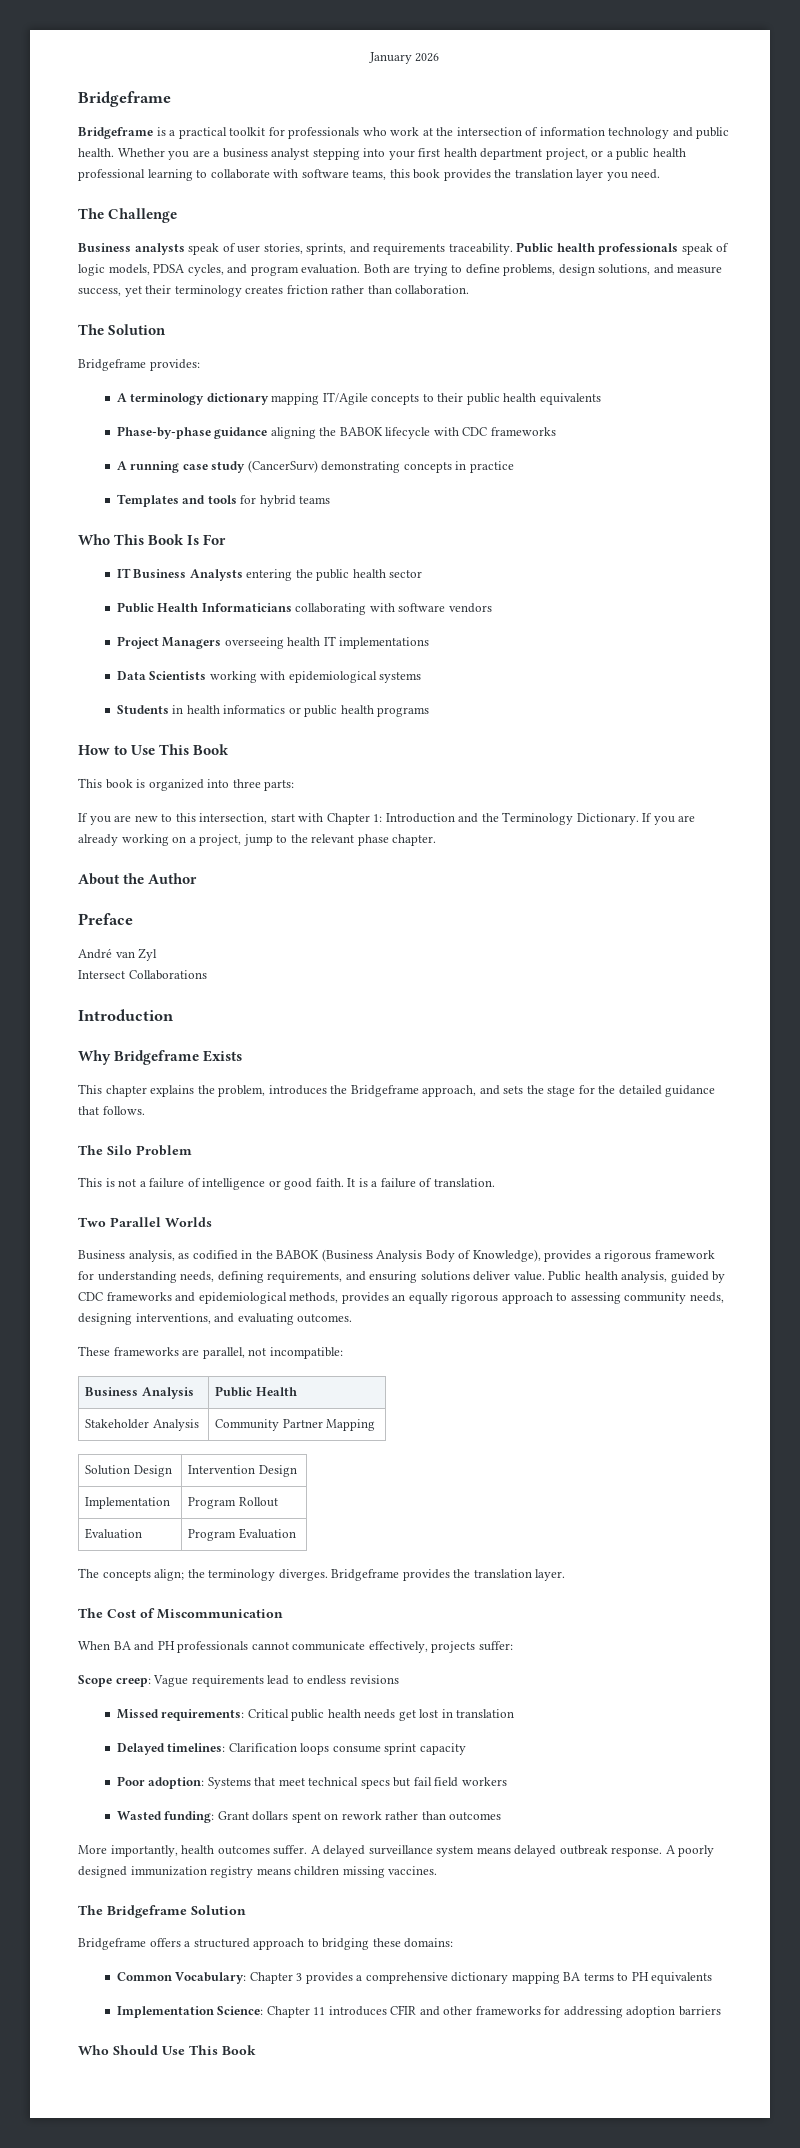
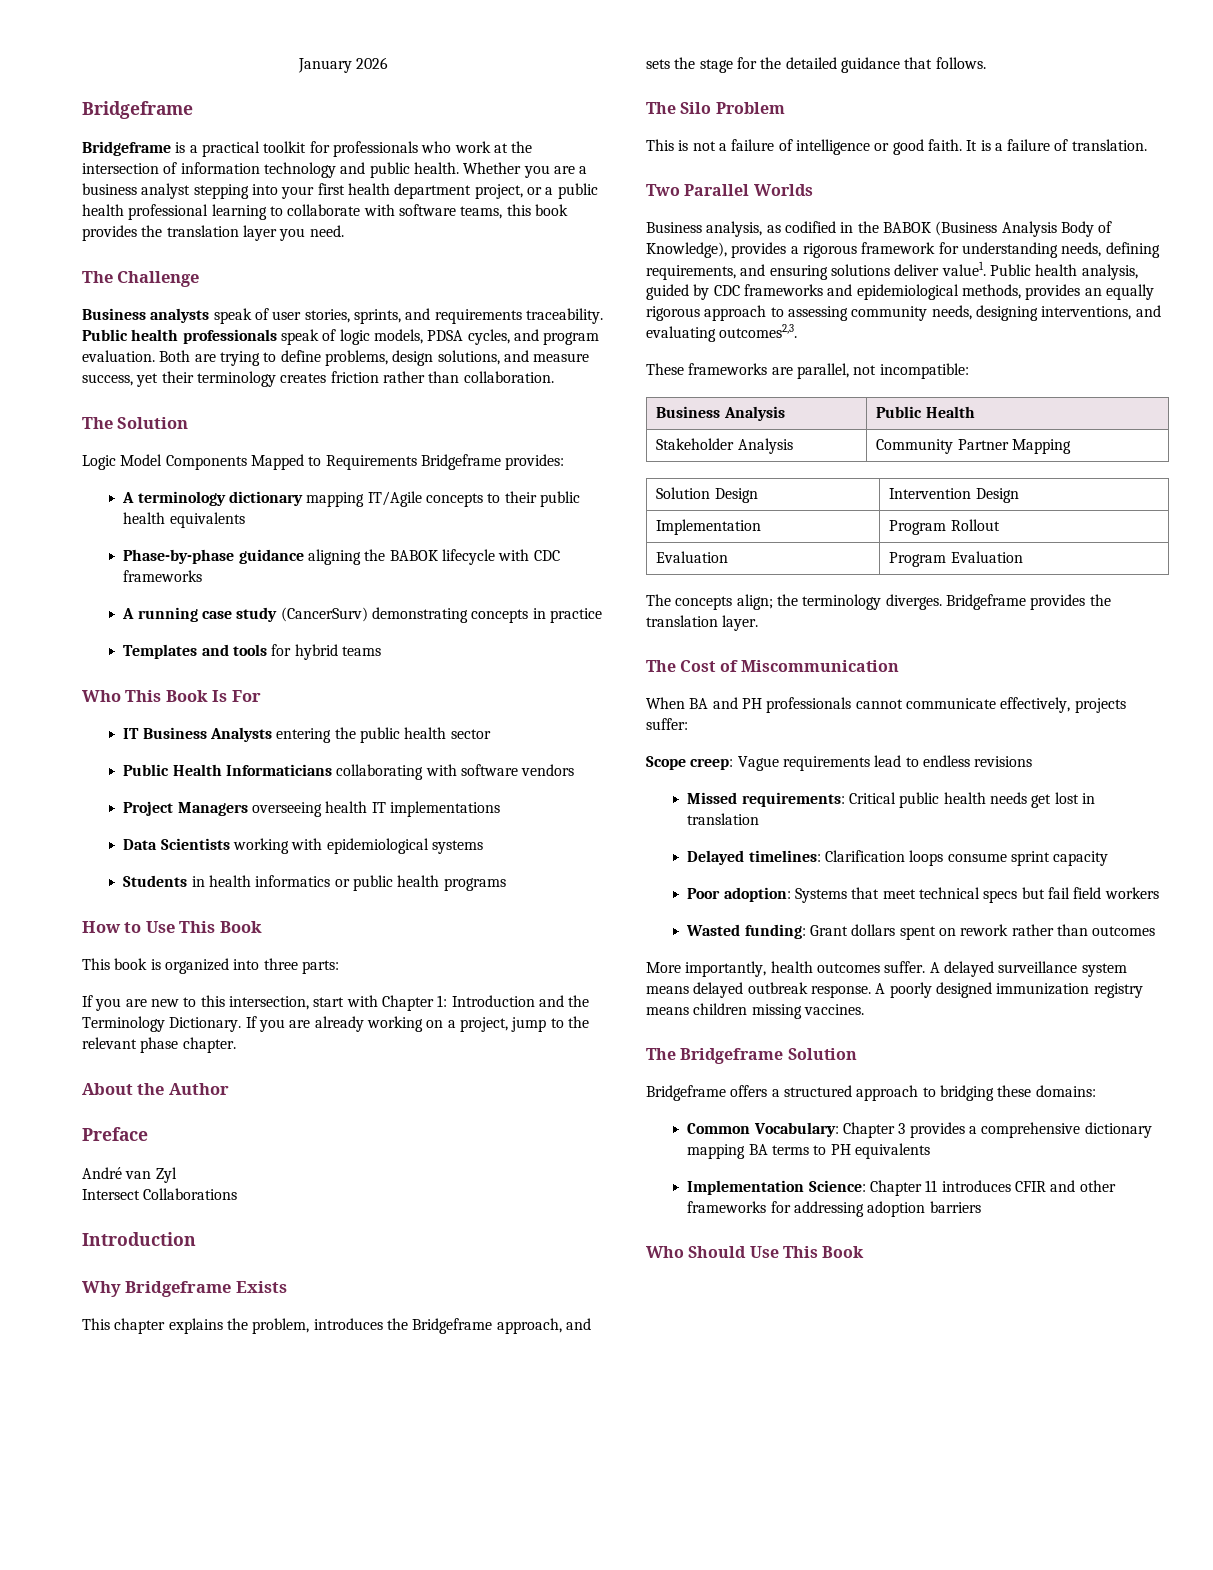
- Bridgeframe provides:
+ Logic Model Components Mapped to Requirements Bridgeframe provides:
- Business analysis, as codified in the BABOK (Business Analysis Body of Knowledge), provides a rigorous framework for understanding needs, defining requirements, and ensuring solutions deliver value.
+ Business analysis, as codified in the BABOK (Business Analysis Body of Knowledge), provides a rigorous framework for understanding needs, defining requirements, and ensuring solutions deliver value1.
- Public health analysis, guided by CDC frameworks and epidemiological methods, provides an equally rigorous approach to assessing community needs, designing interventions, and evaluating outcomes.
+ Public health analysis, guided by CDC frameworks and epidemiological methods, provides an equally rigorous approach to assessing community needs, designing interventions, and evaluating outcomes2,3.

